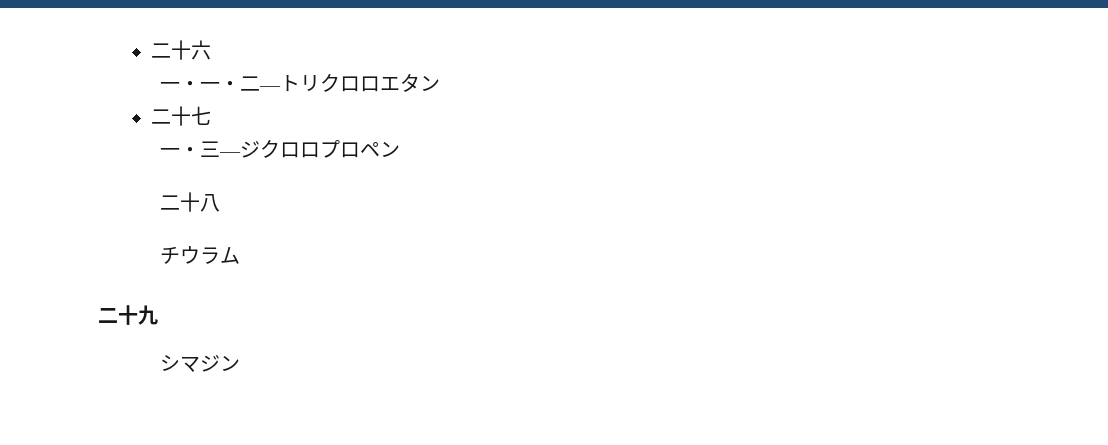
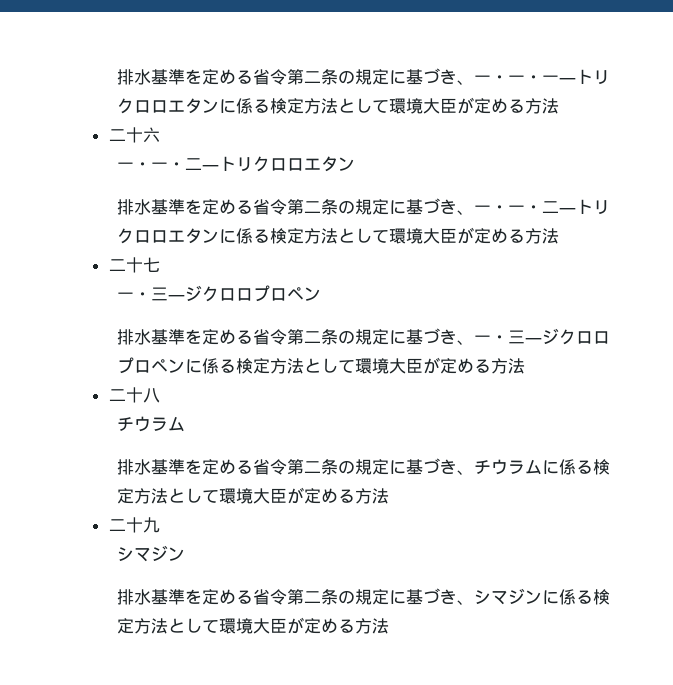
+ 排水基準を定める省令第二条の規定に基づき、一・一・一―トリクロロエタンに係る検定方法として環境大臣が定める方法
+ 排水基準を定める省令第二条の規定に基づき、一・一・二―トリクロロエタンに係る検定方法として環境大臣が定める方法
+ 排水基準を定める省令第二条の規定に基づき、一・三―ジクロロプロペンに係る検定方法として環境大臣が定める方法
  二十八
  チウラム
+ 排水基準を定める省令第二条の規定に基づき、チウラムに係る検定方法として環境大臣が定める方法
  二十九
  シマジン
+ 排水基準を定める省令第二条の規定に基づき、シマジンに係る検定方法として環境大臣が定める方法

